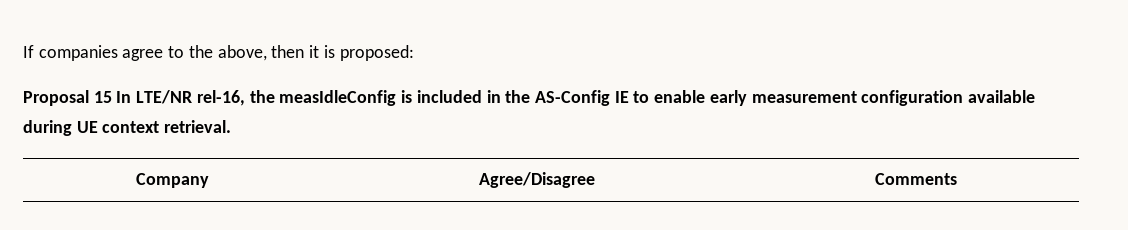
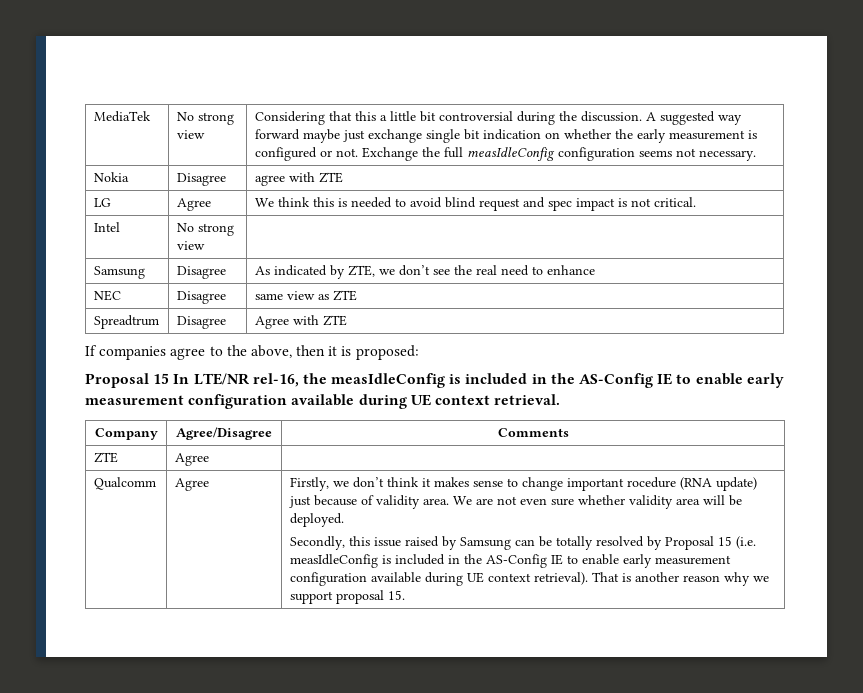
+ MediaTek | No strong view | Considering that this a little bit controversial during the discussion. A suggested way forward maybe just exchange single bit indication on whether the early measurement is configured or not. Exchange the full measIdleConfig configuration seems not necessary.
+ Nokia | Disagree | agree with ZTE
+ LG | Agree | We think this is needed to avoid blind request and spec impact is not critical.
+ Intel | No strong view |
+ Samsung | Disagree | As indicated by ZTE, we don’t see the real need to enhance
+ NEC | Disagree | same view as ZTE
+ Spreadtrum | Disagree | Agree with ZTE
+ ZTE | Agree |
+ Qualcomm | Agree | Firstly, we don’t think it makes sense to change important rocedure (RNA update) just because of validity area. We are not even sure whether validity area will be deployed.
+ Secondly, this issue raised by Samsung can be totally resolved by Proposal 15 (i.e. measIdleConfig is included in the AS-Config IE to enable early measurement configuration available during UE context retrieval). That is another reason why we support proposal 15.

